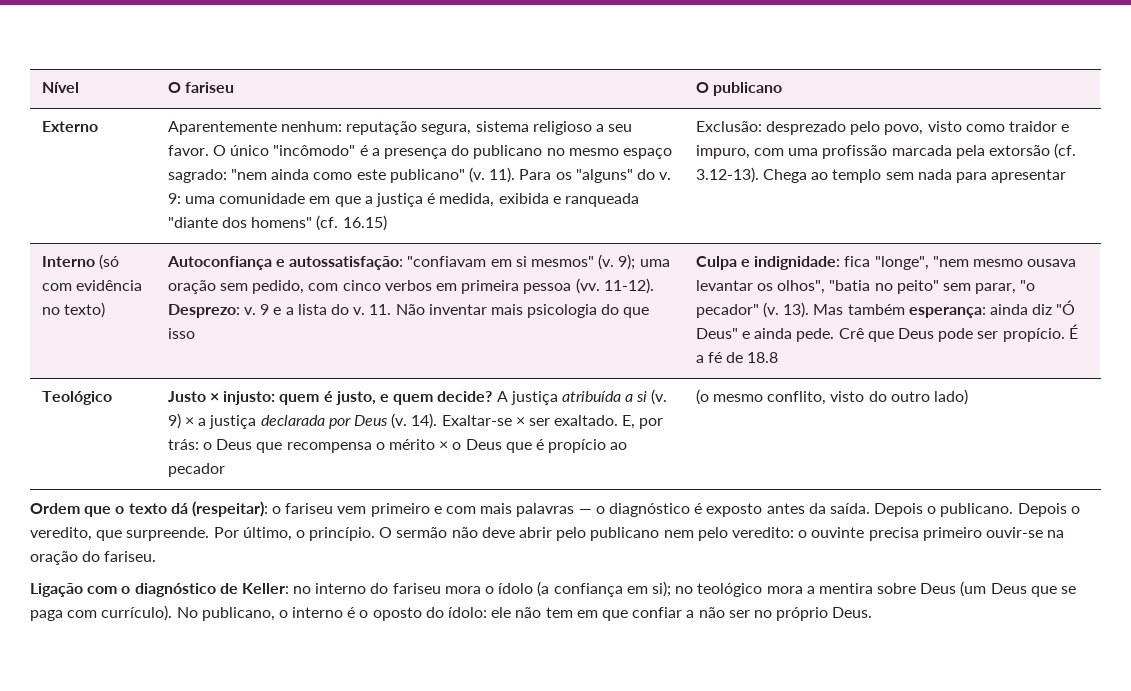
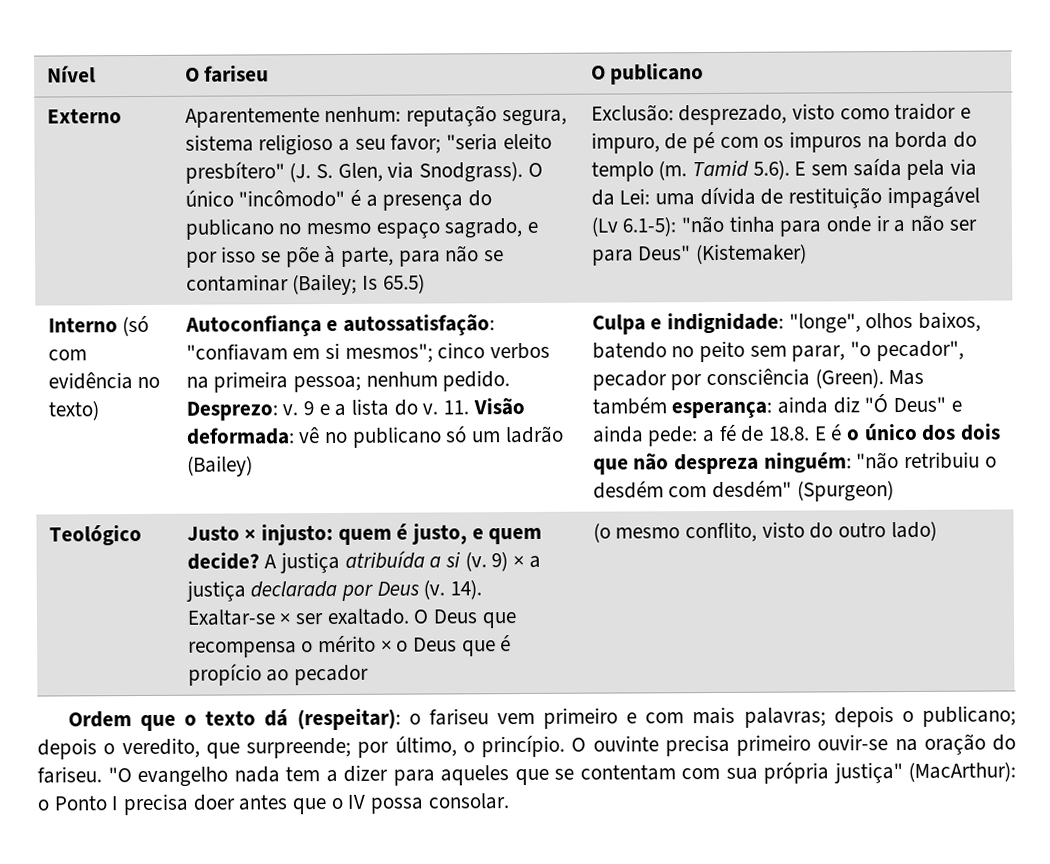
- Aparentemente nenhum: reputação segura, sistema religioso a seu favor.
+ Aparentemente nenhum: reputação segura, sistema religioso a seu favor; "seria eleito presbítero" (J. S. Glen, via Snodgrass).
- O único "incômodo" é a presença do publicano no mesmo espaço sagrado: "nem ainda como este publicano" (v. 11). Para os "alguns" do v. 9: uma comunidade em que a justiça é medida, exibida e ranqueada "diante dos homens" (cf. 16.15) | Exclusão: desprezado pelo povo, visto como traidor e impuro, com uma profissão marcada pela extorsão (cf. 3.12-13). Chega ao templo sem nada para apresentar
+ O único "incômodo" é a presença do publicano no mesmo espaço sagrado, e por isso se põe à parte, para não se contaminar (Bailey; Is 65.5) | Exclusão: desprezado, visto como traidor e impuro, de pé com os impuros na borda do templo (m. Tamid 5.6). E sem saída pela via da Lei: uma dívida de restituição impagável (Lv 6.1-5): "não tinha para onde ir a não ser para Deus" (Kistemaker)
- Autoconfiança e autossatisfação: "confiavam em si mesmos" (v. 9); uma oração sem pedido, com cinco verbos em primeira pessoa (vv. 11-12).
+ Autoconfiança e autossatisfação: "confiavam em si mesmos"; cinco verbos na primeira pessoa; nenhum pedido.
- 11. Não inventar mais psicologia do que isso | Culpa e indignidade: fica "longe", "nem mesmo ousava levantar os olhos", "batia no peito" sem parar, "o pecador" (v. 13).
+ 11. Visão deformada: vê no publicano só um ladrão (Bailey) | Culpa e indignidade: "longe", olhos baixos, batendo no peito sem parar, "o pecador", pecador por consciência (Green).
- Mas também esperança: ainda diz "Ó Deus" e ainda pede. Crê que Deus pode ser propício. É a fé de 18.8
+ Mas também esperança: ainda diz "Ó Deus" e ainda pede: a fé de 18.8. E é o único dos dois que não despreza ninguém: "não retribuiu o desdém com desdém" (Spurgeon)
- E, por trás: o Deus que recompensa o mérito × o Deus que é propício ao pecador
+ O Deus que recompensa o mérito × o Deus que é propício ao pecador
- Ordem que o texto dá (respeitar): o fariseu vem primeiro e com mais palavras — o diagnóstico é exposto antes da saída. Depois o publicano. Depois o veredito, que surpreende. Por último, o princípio.
+ Ordem que o texto dá (respeitar): o fariseu vem primeiro e com mais palavras; depois o publicano; depois o veredito, que surpreende; por último, o princípio.
- O sermão não deve abrir pelo publicano nem pelo veredito: o ouvinte precisa primeiro ouvir-se na oração do fariseu.
- Ligação com o diagnóstico de Keller: no interno do fariseu mora o ídolo (a confiança em si); no teológico mora a mentira sobre Deus (um Deus que se paga com currículo). No publicano, o interno é o oposto do ídolo: ele não tem em que confiar a não ser no próprio Deus.
+ O ouvinte precisa primeiro ouvir-se na oração do fariseu. "O evangelho nada tem a dizer para aqueles que se contentam com sua própria justiça" (MacArthur): o Ponto I precisa doer antes que o IV possa consolar.

